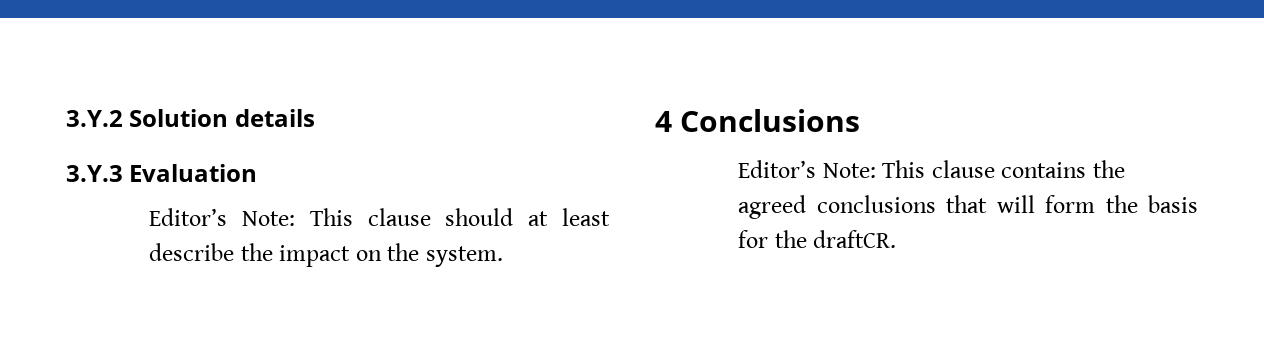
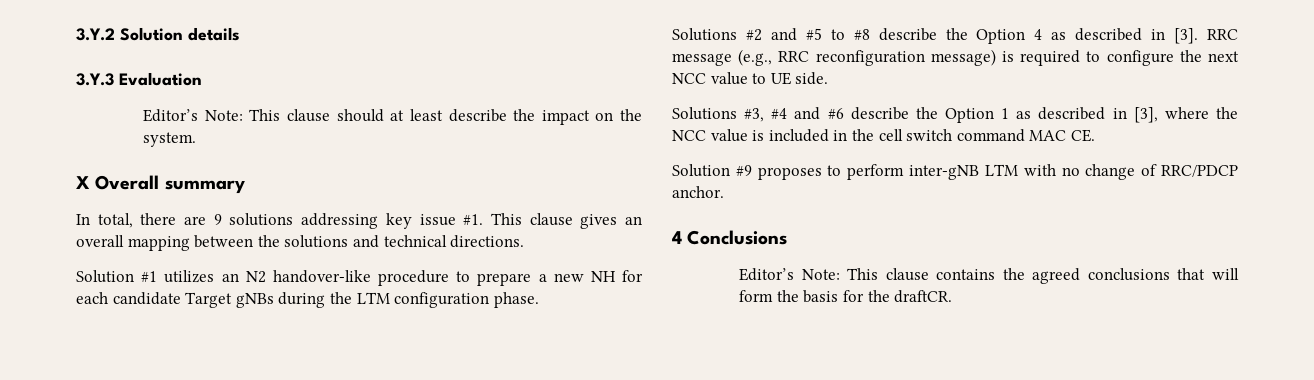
+ X Overall summary
+ In total, there are 9 solutions addressing key issue #1. This clause gives an overall mapping between the solutions and technical directions.
+ Solution #1 utilizes an N2 handover-like procedure to prepare a new NH for each candidate Target gNBs during the LTM configuration phase.
+ Solutions #2 and #5 to #8 describe the Option 4 as described in [3]. RRC message (e.g., RRC reconfiguration message) is required to configure the next NCC value to UE side.
+ Solutions #3, #4 and #6 describe the Option 1 as described in [3], where the NCC value is included in the cell switch command MAC CE.
+ Solution #9 proposes to perform inter-gNB LTM with no change of RRC/PDCP anchor.

